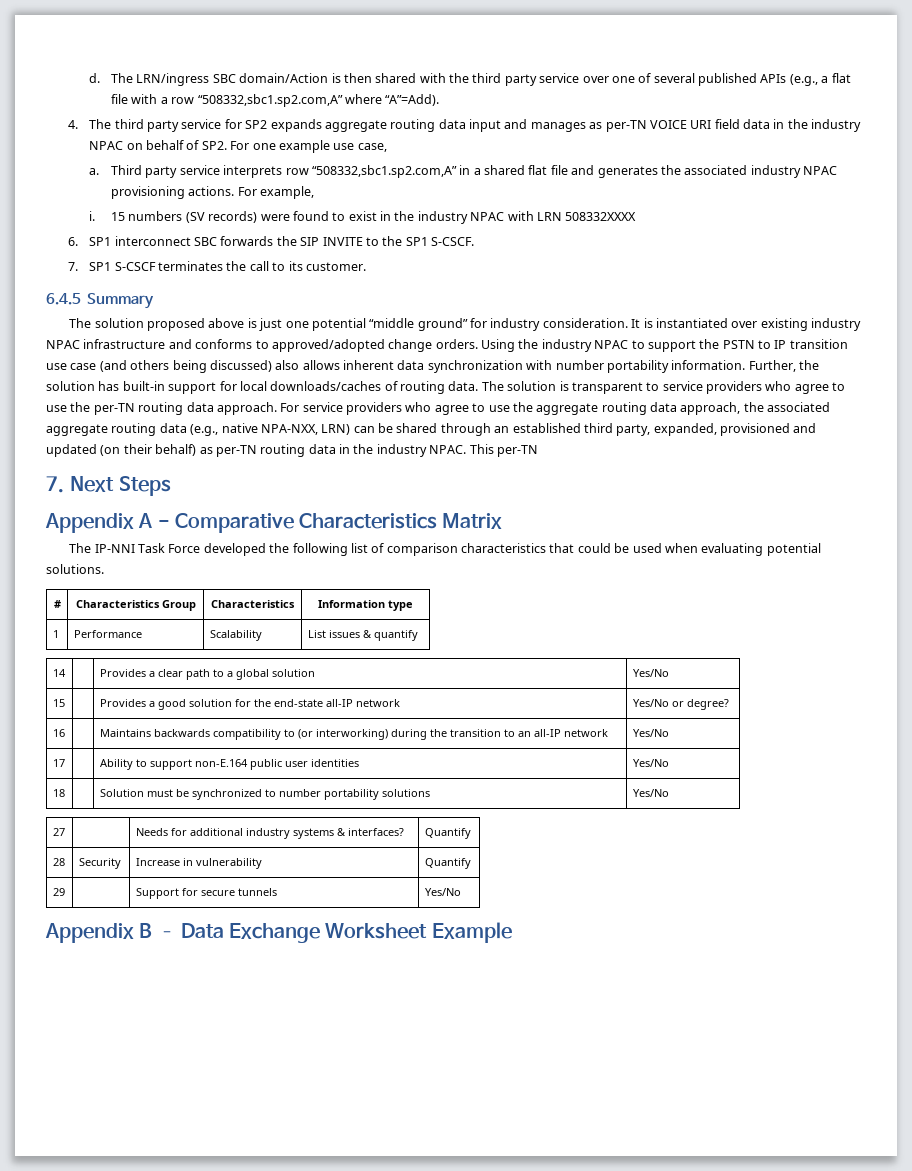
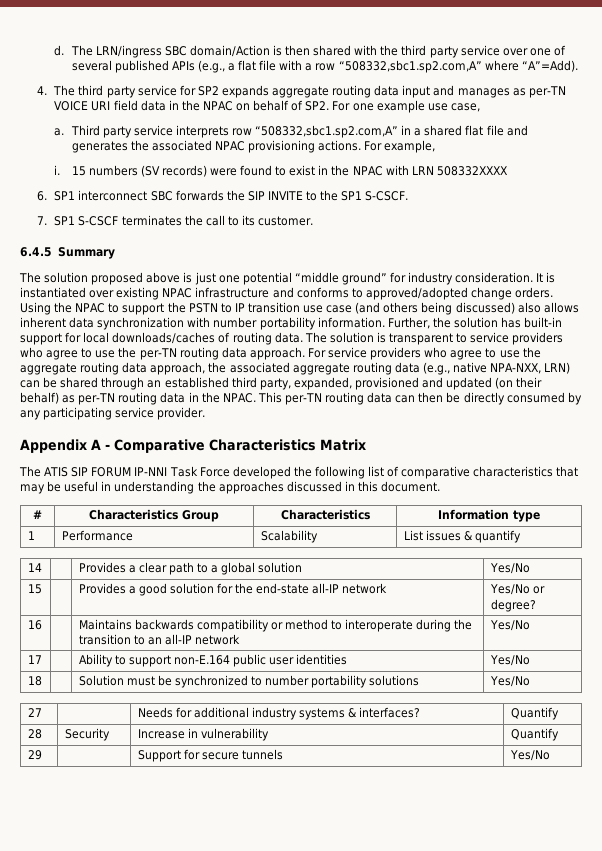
- 4. The third party service for SP2 expands aggregate routing data input and manages as per-TN VOICE URI field data in the industry NPAC on behalf of SP2. For one example use case,
+ 4. The third party service for SP2 expands aggregate routing data input and manages as per-TN VOICE URI field data in the NPAC on behalf of SP2. For one example use case,
- Third party service interprets row “508332,sbc1.sp2.com,A” in a shared flat file and generates the associated industry NPAC provisioning actions.
+ Third party service interprets row “508332,sbc1.sp2.com,A” in a shared flat file and generates the associated NPAC provisioning actions.
- 15 numbers (SV records) were found to exist in the industry NPAC with LRN 508332XXXX
+ 15 numbers (SV records) were found to exist in the NPAC with LRN 508332XXXX
- It is instantiated over existing industry NPAC infrastructure and conforms to approved/adopted change orders.
+ It is instantiated over existing NPAC infrastructure and conforms to approved/adopted change orders.
- Using the industry NPAC to support the PSTN to IP transition use case (and others being discussed) also allows inherent data synchronization with number portability information.
+ Using the NPAC to support the PSTN to IP transition use case (and others being discussed) also allows inherent data synchronization with number portability information.
- For service providers who agree to use the aggregate routing data approach, the associated aggregate routing data (e.g., native NPA-NXX, LRN) can be shared through an established third party, expanded, provisioned and updated (on their behalf) as per-TN routing data in the industry NPAC.
+ For service providers who agree to use the aggregate routing data approach, the associated aggregate routing data (e.g., native NPA-NXX, LRN) can be shared through an established third party, expanded, provisioned and updated (on their behalf) as per-TN routing data in the NPAC.
- This per-TN
- 7. Next Steps
+ This per-TN routing data can then be directly consumed by any participating service provider.
- The IP-NNI Task Force developed the following list of comparison characteristics that could be used when evaluating potential solutions.
+ The ATIS SIP FORUM IP-NNI Task Force developed the following list of comparative characteristics that may be useful in understanding the approaches discussed in this document.
- 16 | | Maintains backwards compatibility to (or interworking) during the transition to an all-IP network | Yes/No
+ 16 | | Maintains backwards compatibility or method to interoperate during the transition to an all-IP network | Yes/No
- Appendix B – Data Exchange Worksheet Example

